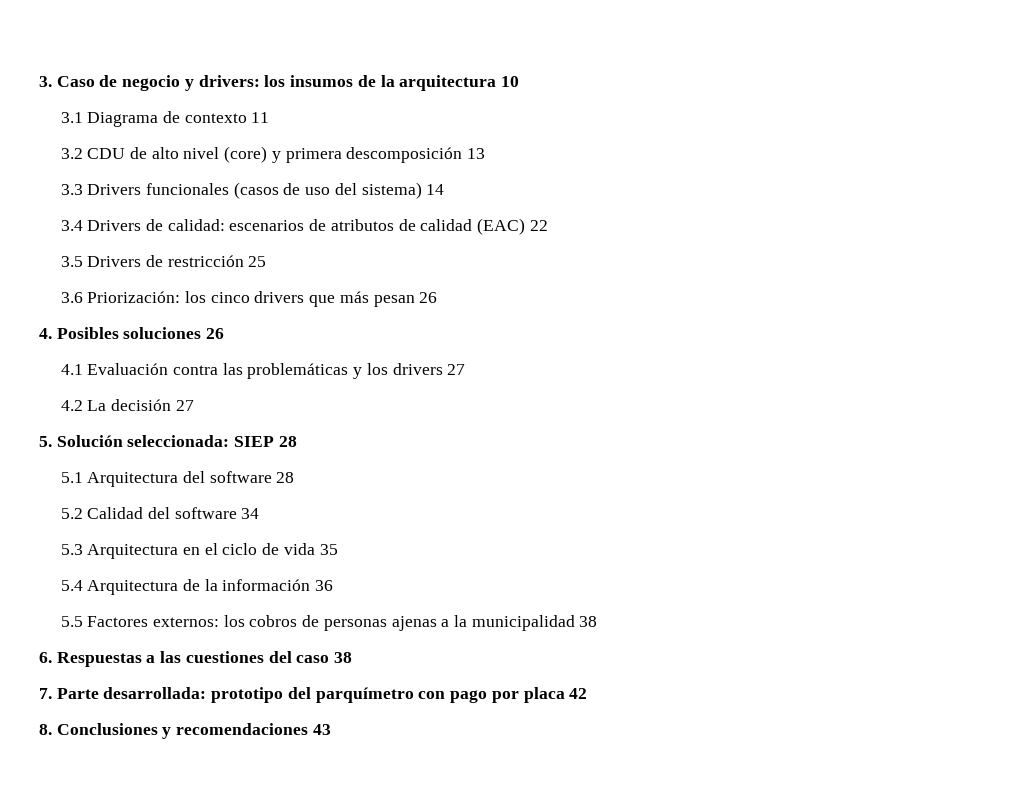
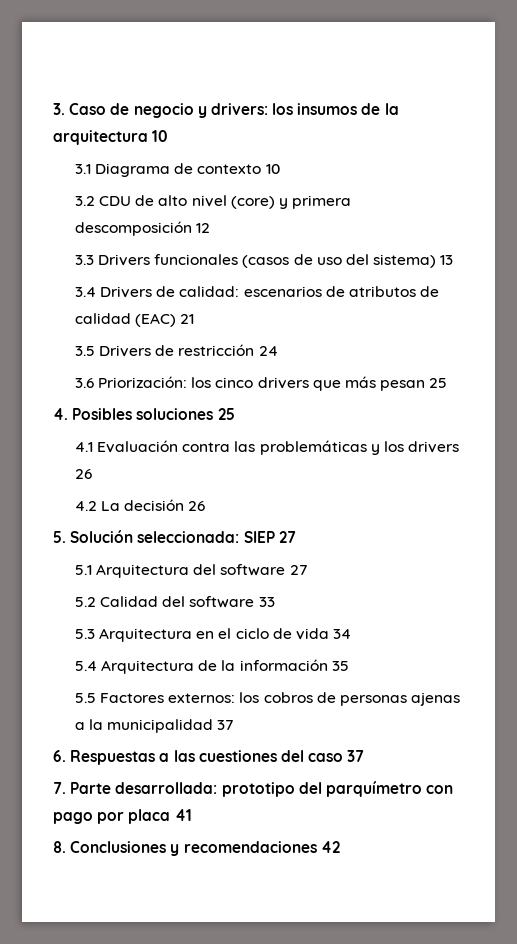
- 3.1 Diagrama de contexto 11
+ 3.1 Diagrama de contexto 10
- 3.2 CDU de alto nivel (core) y primera descomposición 13
+ 3.2 CDU de alto nivel (core) y primera descomposición 12
- 3.3 Drivers funcionales (casos de uso del sistema) 14
+ 3.3 Drivers funcionales (casos de uso del sistema) 13
- 3.4 Drivers de calidad: escenarios de atributos de calidad (EAC) 22
+ 3.4 Drivers de calidad: escenarios de atributos de calidad (EAC) 21
- 3.5 Drivers de restricción 25
+ 3.5 Drivers de restricción 24
- 3.6 Priorización: los cinco drivers que más pesan 26
+ 3.6 Priorización: los cinco drivers que más pesan 25
- 4. Posibles soluciones 26
+ 4. Posibles soluciones 25
- 4.1 Evaluación contra las problemáticas y los drivers 27
+ 4.1 Evaluación contra las problemáticas y los drivers 26
- 4.2 La decisión 27
+ 4.2 La decisión 26
- 5. Solución seleccionada: SIEP 28
+ 5. Solución seleccionada: SIEP 27
- 5.1 Arquitectura del software 28
+ 5.1 Arquitectura del software 27
- 5.2 Calidad del software 34
+ 5.2 Calidad del software 33
- 5.3 Arquitectura en el ciclo de vida 35
+ 5.3 Arquitectura en el ciclo de vida 34
- 5.4 Arquitectura de la información 36
+ 5.4 Arquitectura de la información 35
- 5.5 Factores externos: los cobros de personas ajenas a la municipalidad 38
+ 5.5 Factores externos: los cobros de personas ajenas a la municipalidad 37
- 6. Respuestas a las cuestiones del caso 38
+ 6. Respuestas a las cuestiones del caso 37
- 7. Parte desarrollada: prototipo del parquímetro con pago por placa 42
+ 7. Parte desarrollada: prototipo del parquímetro con pago por placa 41
- 8. Conclusiones y recomendaciones 43
+ 8. Conclusiones y recomendaciones 42

